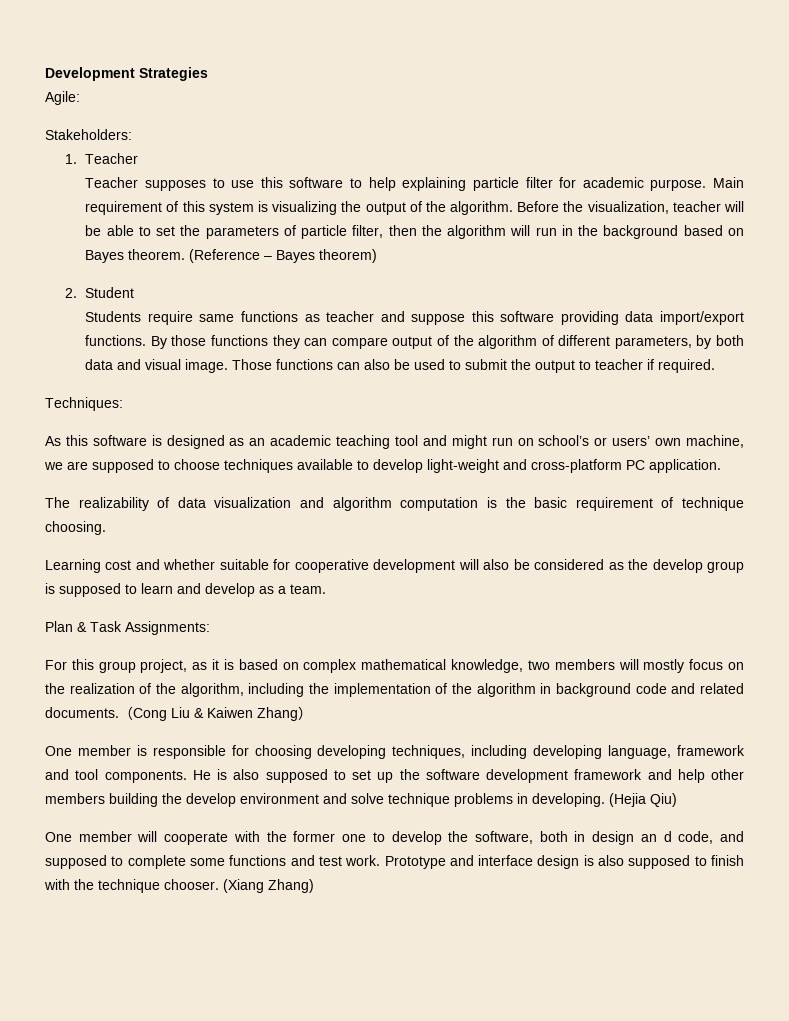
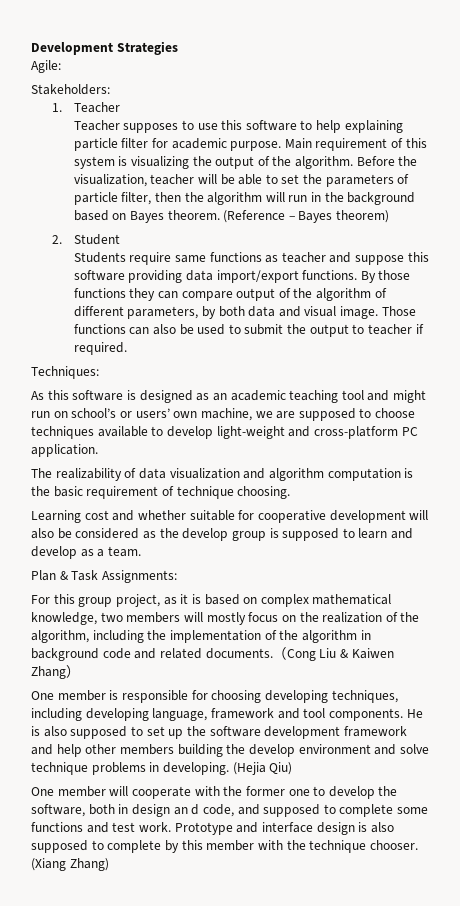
- Prototype and interface design is also supposed to finish with the technique chooser.
+ Prototype and interface design is also supposed to complete by this member with the technique chooser.

